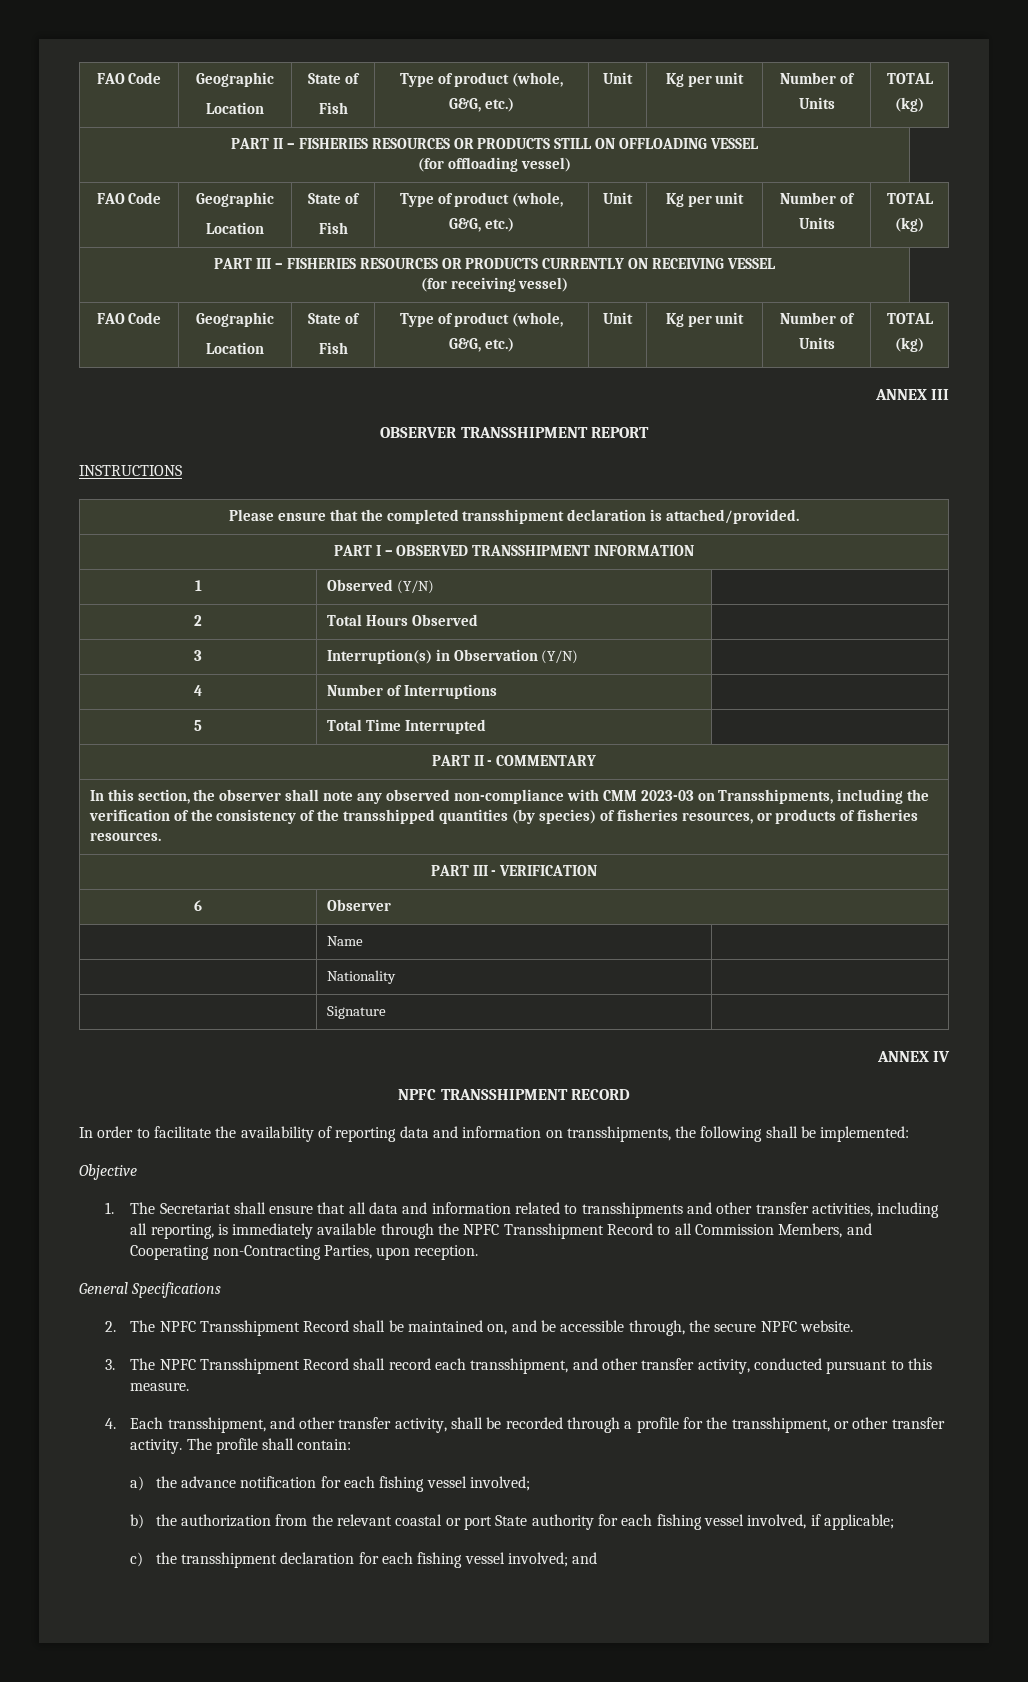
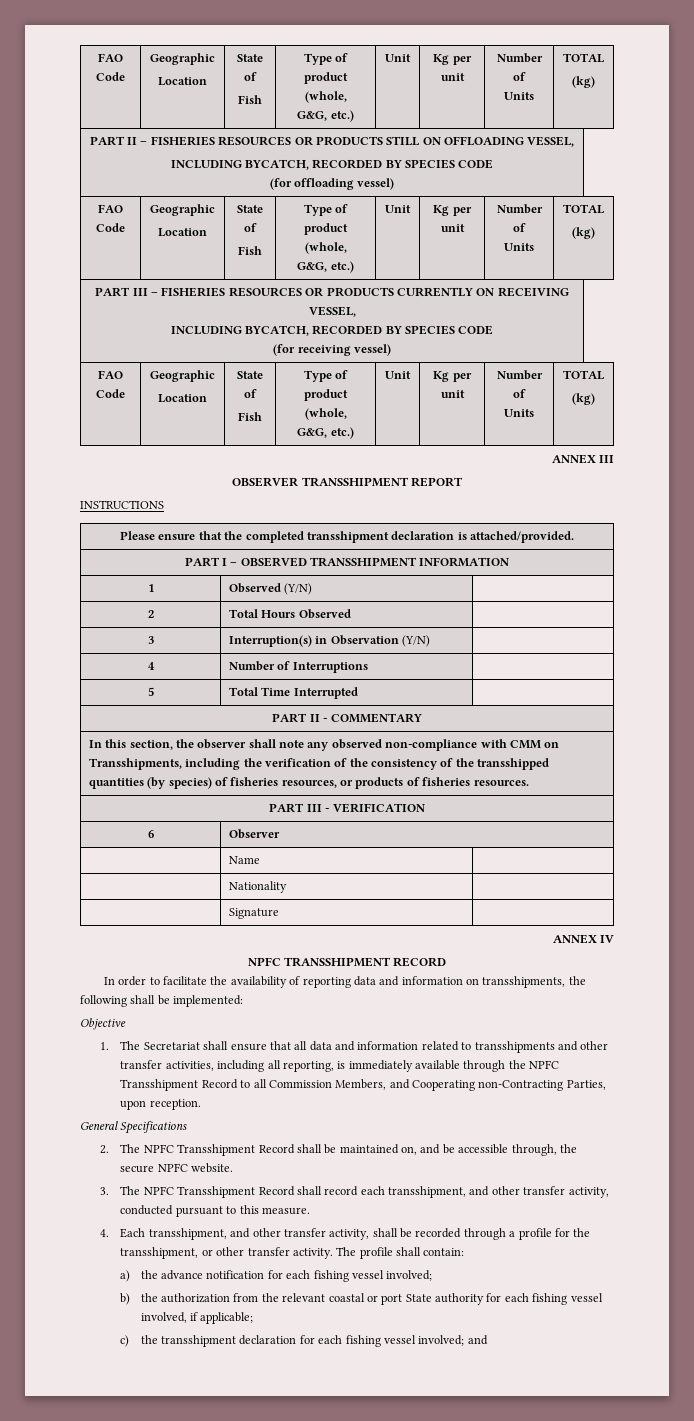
- PART II – FISHERIES RESOURCES OR PRODUCTS STILL ON OFFLOADING VESSEL
+ PART II – FISHERIES RESOURCES OR PRODUCTS STILL ON OFFLOADING VESSEL,
+ INCLUDING BYCATCH, RECORDED BY SPECIES CODE
- PART III – FISHERIES RESOURCES OR PRODUCTS CURRENTLY ON RECEIVING VESSEL
+ PART III – FISHERIES RESOURCES OR PRODUCTS CURRENTLY ON RECEIVING VESSEL,
+ INCLUDING BYCATCH, RECORDED BY SPECIES CODE
- In this section, the observer shall note any observed non-compliance with CMM 2023-03 on Transshipments, including the verification of the consistency of the transshipped quantities (by species) of fisheries resources, or products of fisheries resources.
+ In this section, the observer shall note any observed non-compliance with CMM on Transshipments, including the verification of the consistency of the transshipped quantities (by species) of fisheries resources, or products of fisheries resources.

